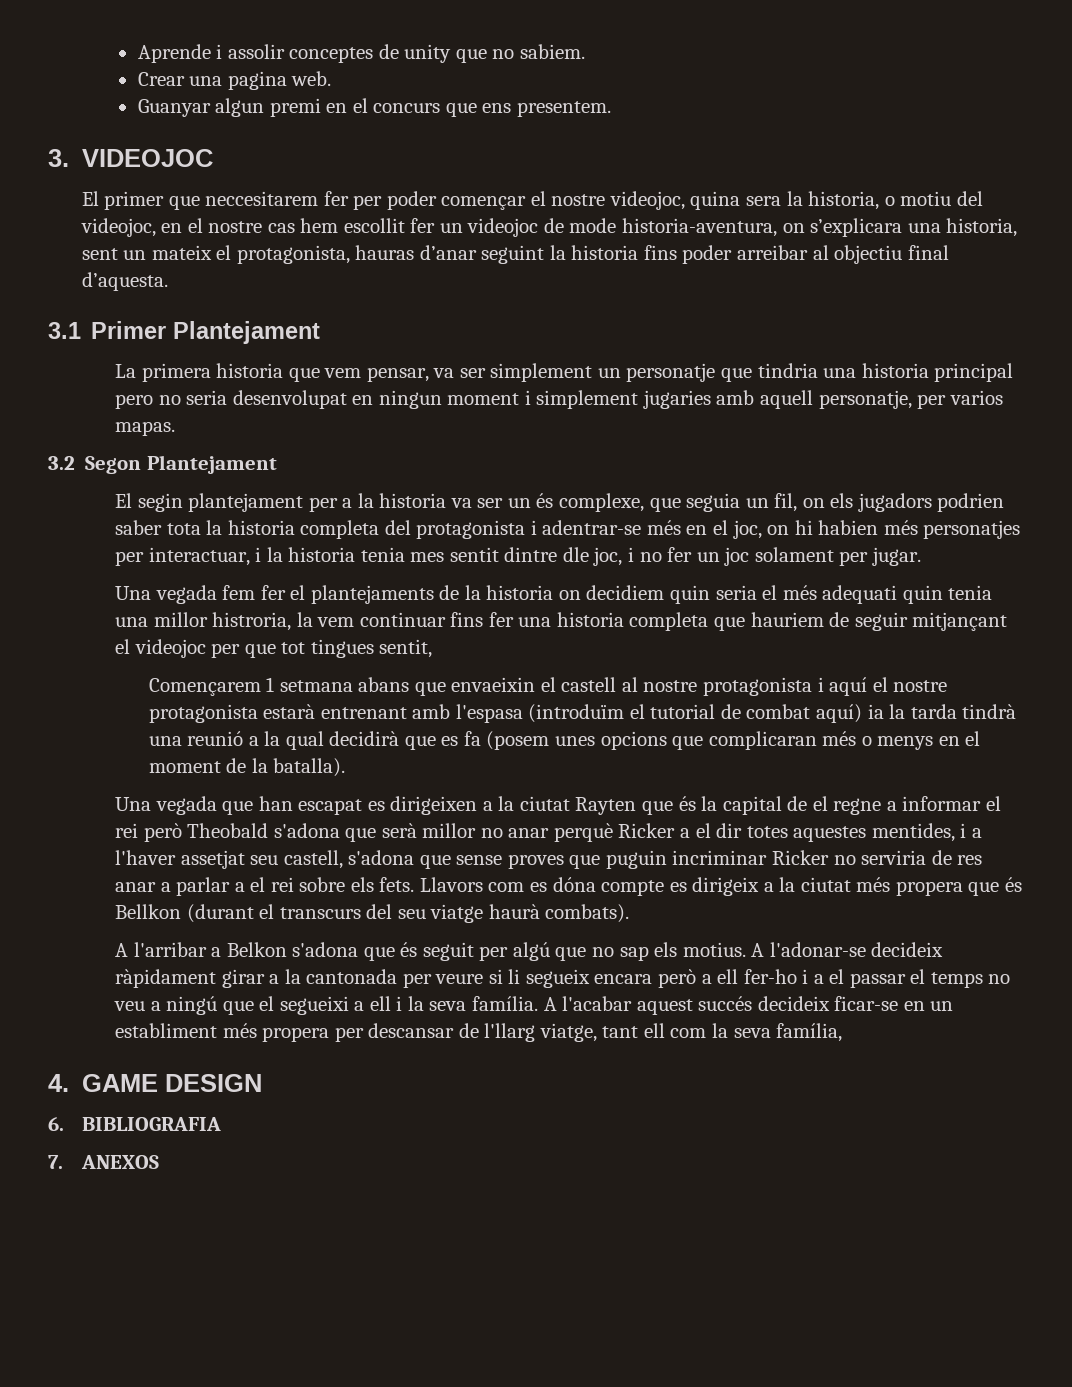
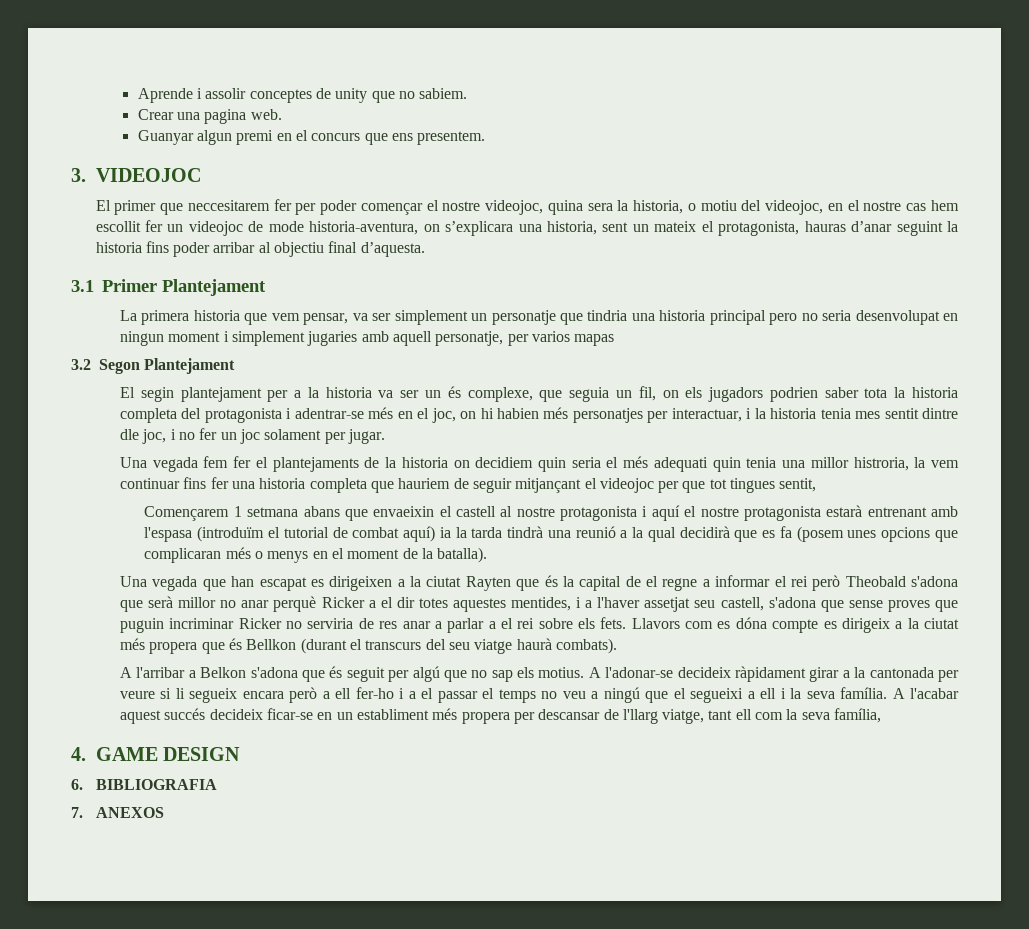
- El primer que neccesitarem fer per poder començar el nostre videojoc, quina sera la historia, o motiu del videojoc, en el nostre cas hem escollit fer un videojoc de mode historia-aventura, on s’explicara una historia, sent un mateix el protagonista, hauras d’anar seguint la historia fins poder arreibar al objectiu final d’aquesta.
+ El primer que neccesitarem fer per poder començar el nostre videojoc, quina sera la historia, o motiu del videojoc, en el nostre cas hem escollit fer un videojoc de mode historia-aventura, on s’explicara una historia, sent un mateix el protagonista, hauras d’anar seguint la historia fins poder arribar al objectiu final d’aquesta.
- La primera historia que vem pensar, va ser simplement un personatje que tindria una historia principal pero no seria desenvolupat en ningun moment i simplement jugaries amb aquell personatje, per varios mapas.
+ La primera historia que vem pensar, va ser simplement un personatje que tindria una historia principal pero no seria desenvolupat en ningun moment i simplement jugaries amb aquell personatje, per varios mapas

